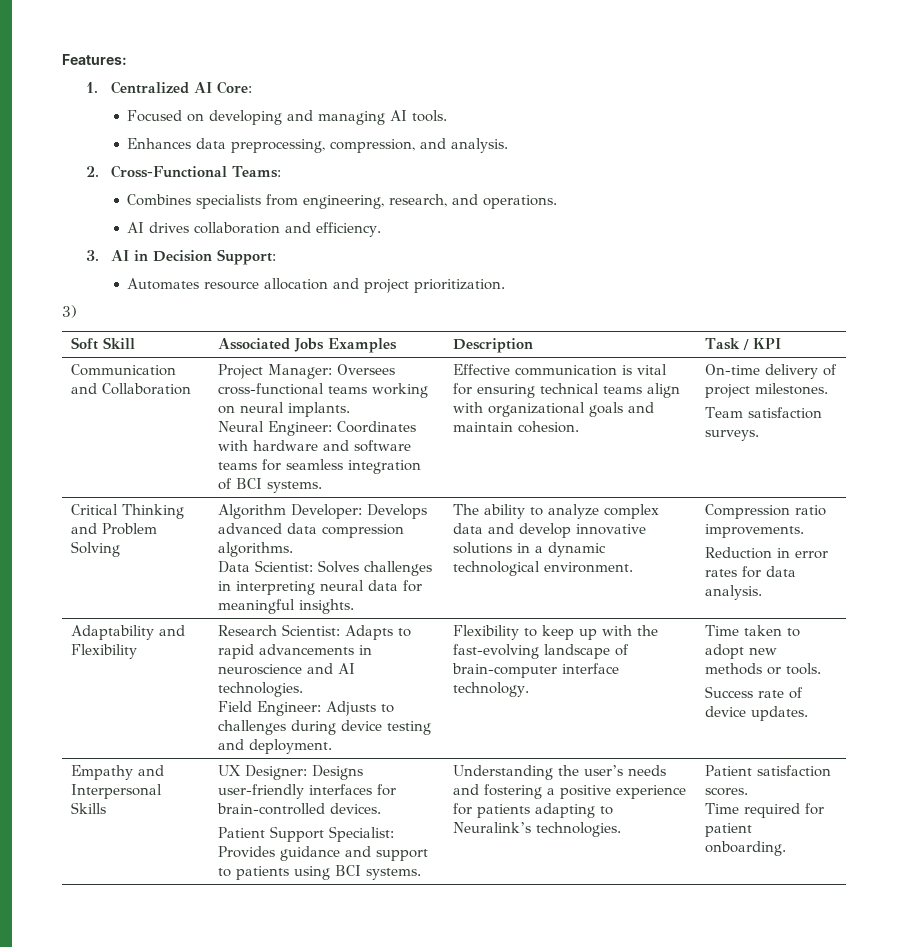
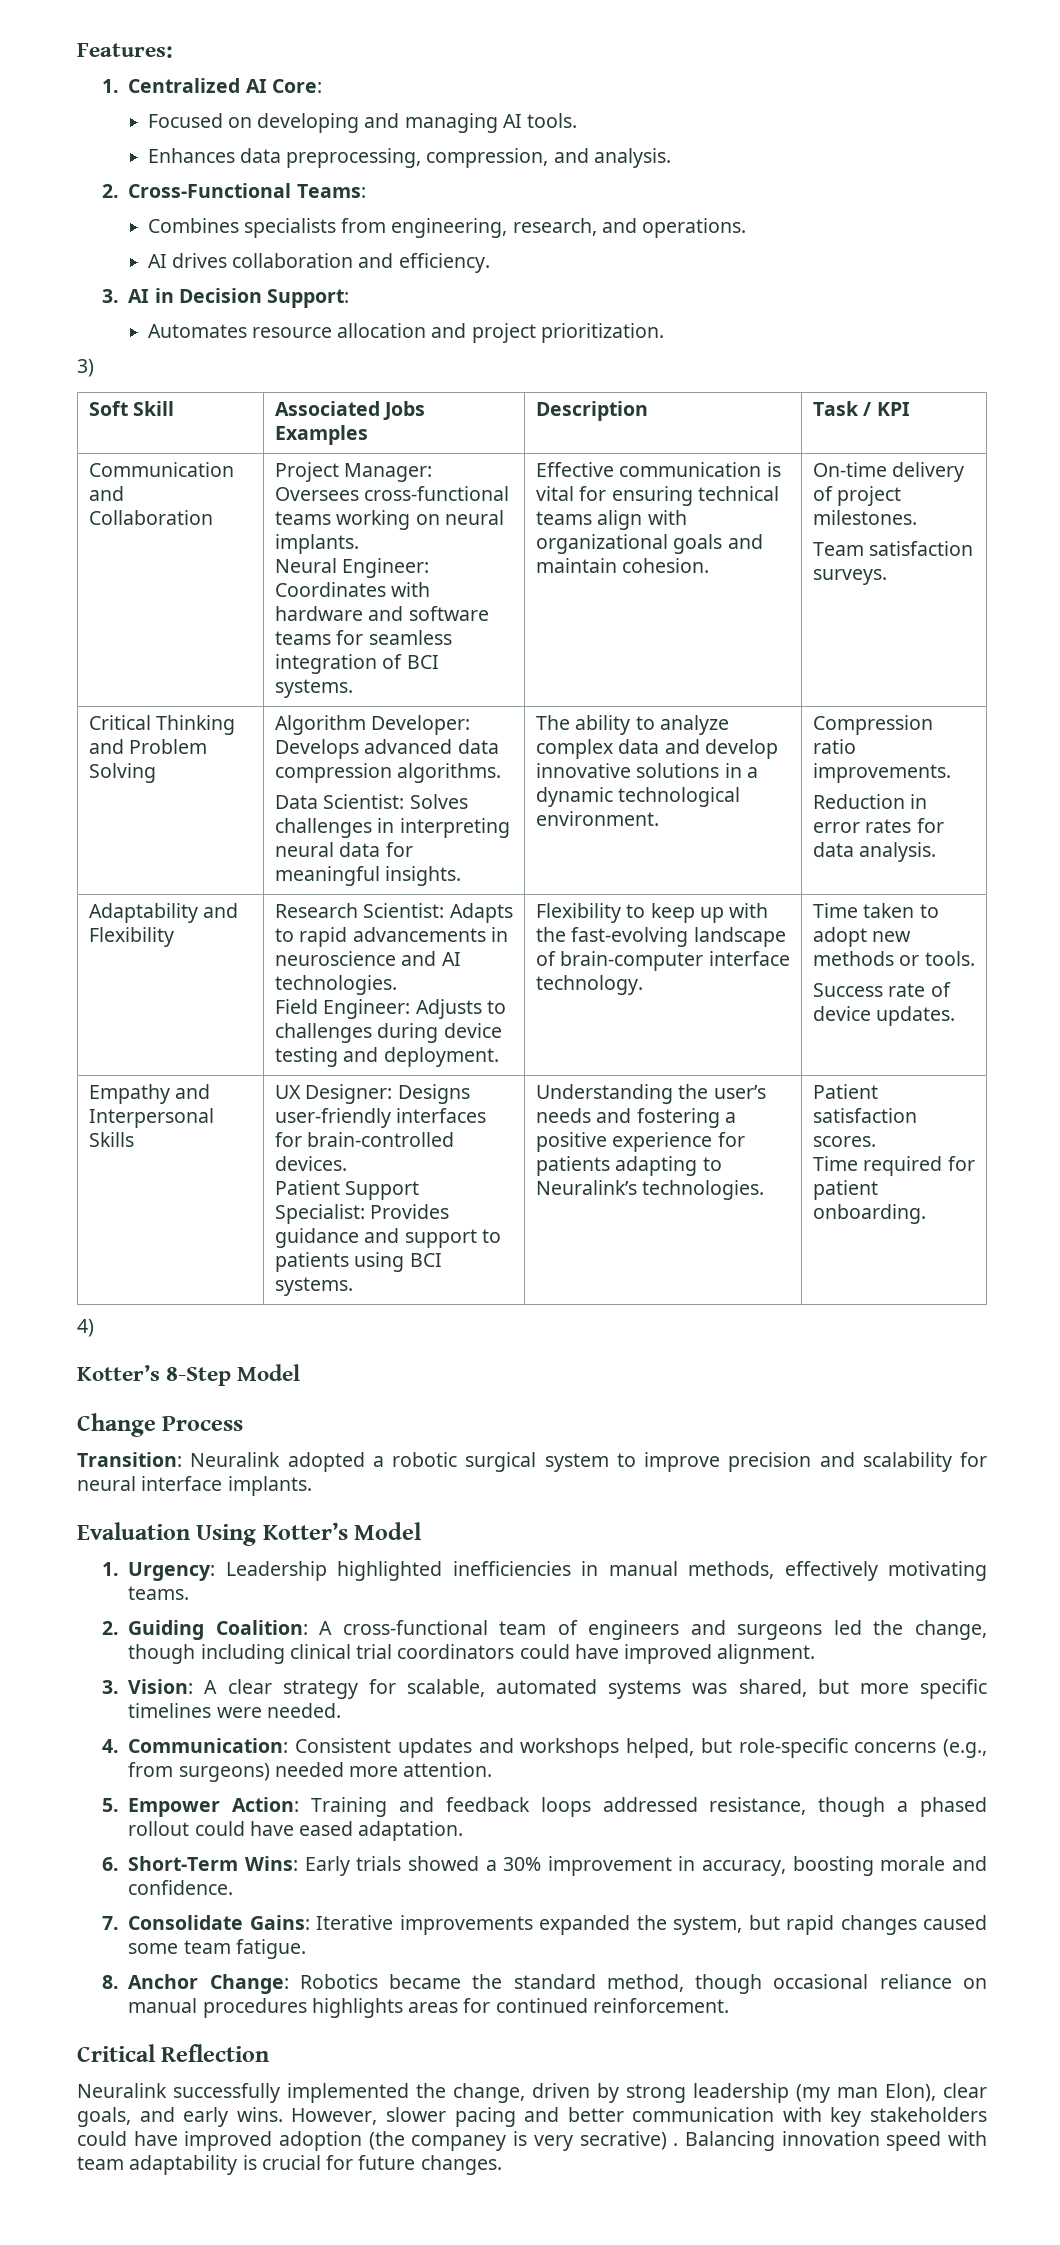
+ 4)
+ Kotter’s 8-Step Model
+ Change Process
+ Transition: Neuralink adopted a robotic surgical system to improve precision and scalability for neural interface implants.
+ Evaluation Using Kotter’s Model
+ 1. Urgency: Leadership highlighted inefficiencies in manual methods, effectively motivating teams.
+ 2. Guiding Coalition: A cross-functional team of engineers and surgeons led the change, though including clinical trial coordinators could have improved alignment.
+ 3. Vision: A clear strategy for scalable, automated systems was shared, but more specific timelines were needed.
+ 4. Communication: Consistent updates and workshops helped, but role-specific concerns (e.g., from surgeons) needed more attention.
+ 5. Empower Action: Training and feedback loops addressed resistance, though a phased rollout could have eased adaptation.
+ 6. Short-Term Wins: Early trials showed a 30% improvement in accuracy, boosting morale and confidence.
+ 7. Consolidate Gains: Iterative improvements expanded the system, but rapid changes caused some team fatigue.
+ 8. Anchor Change: Robotics became the standard method, though occasional reliance on manual procedures highlights areas for continued reinforcement.
+ Critical Reflection
+ Neuralink successfully implemented the change, driven by strong leadership (my man Elon), clear goals, and early wins. However, slower pacing and better communication with key stakeholders could have improved adoption (the companey is very secrative) . Balancing innovation speed with team adaptability is crucial for future changes.

